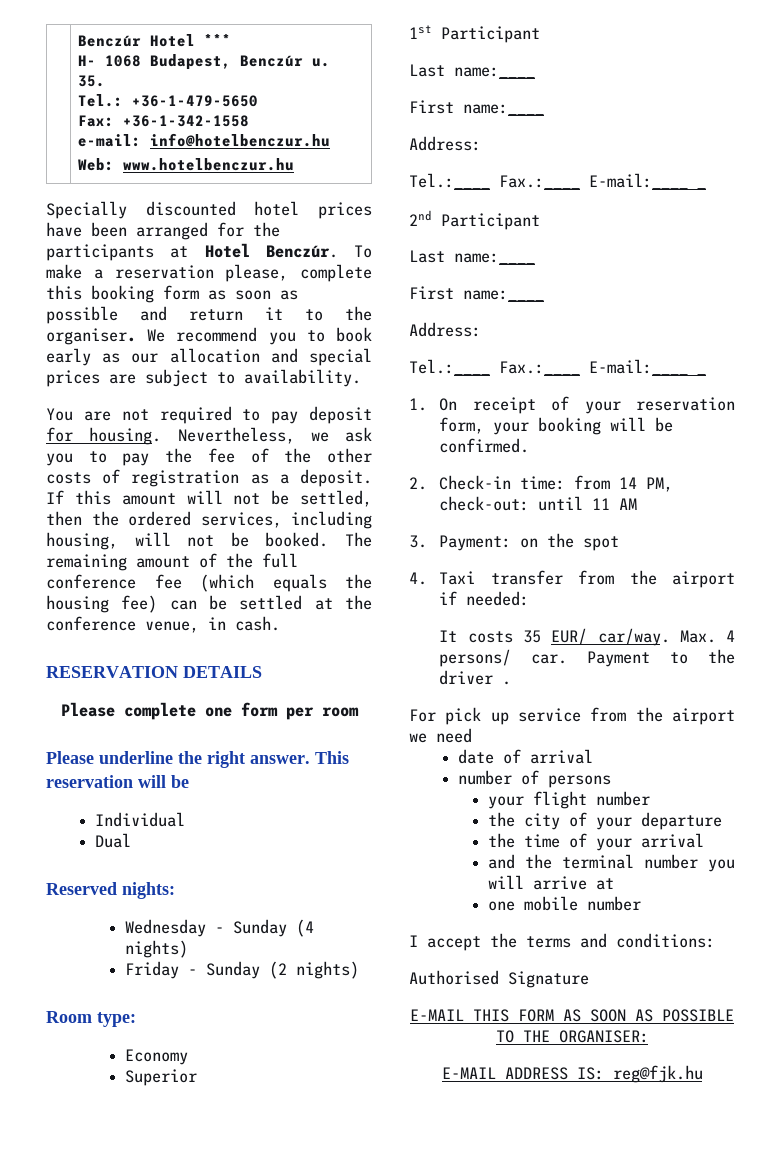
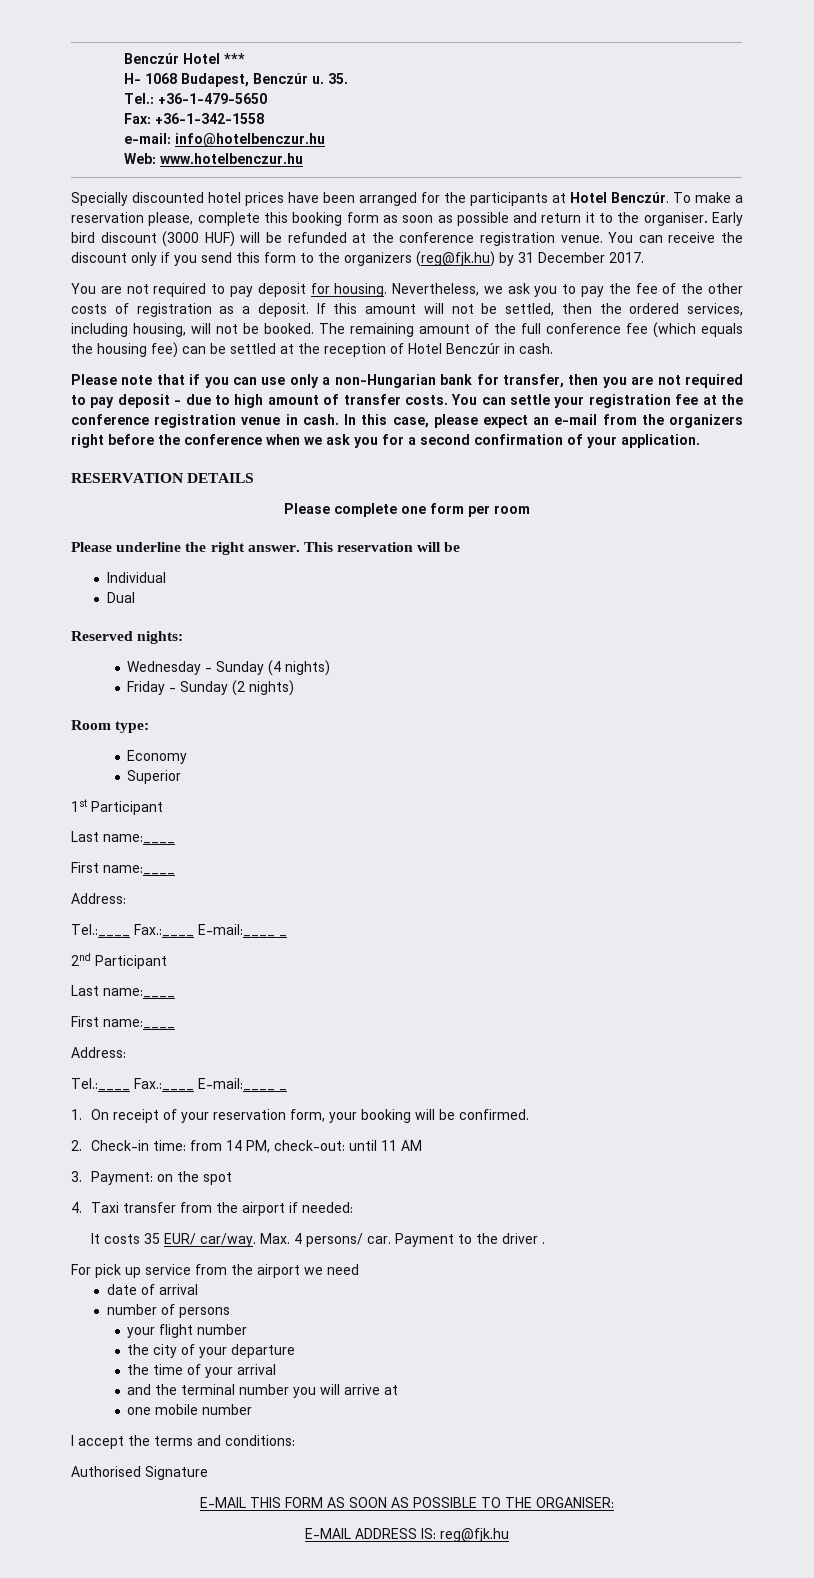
- We recommend you to book early as our allocation and special prices are subject to availability.
+ Early bird discount (3000 HUF) will be refunded at the conference registration venue. You can receive the discount only if you send this form to the organizers (reg@fjk.hu) by 31 December 2017.
- The remaining amount of the full conference fee (which equals the housing fee) can be settled at the conference venue, in cash.
+ The remaining amount of the full conference fee (which equals the housing fee) can be settled at the reception of Hotel Benczúr in cash.
+ Please note that if you can use only a non-Hungarian bank for transfer, then you are not required to pay deposit - due to high amount of transfer costs. You can settle your registration fee at the conference registration venue in cash. In this case, please expect an e-mail from the organizers right before the conference when we ask you for a second confirmation of your application.

